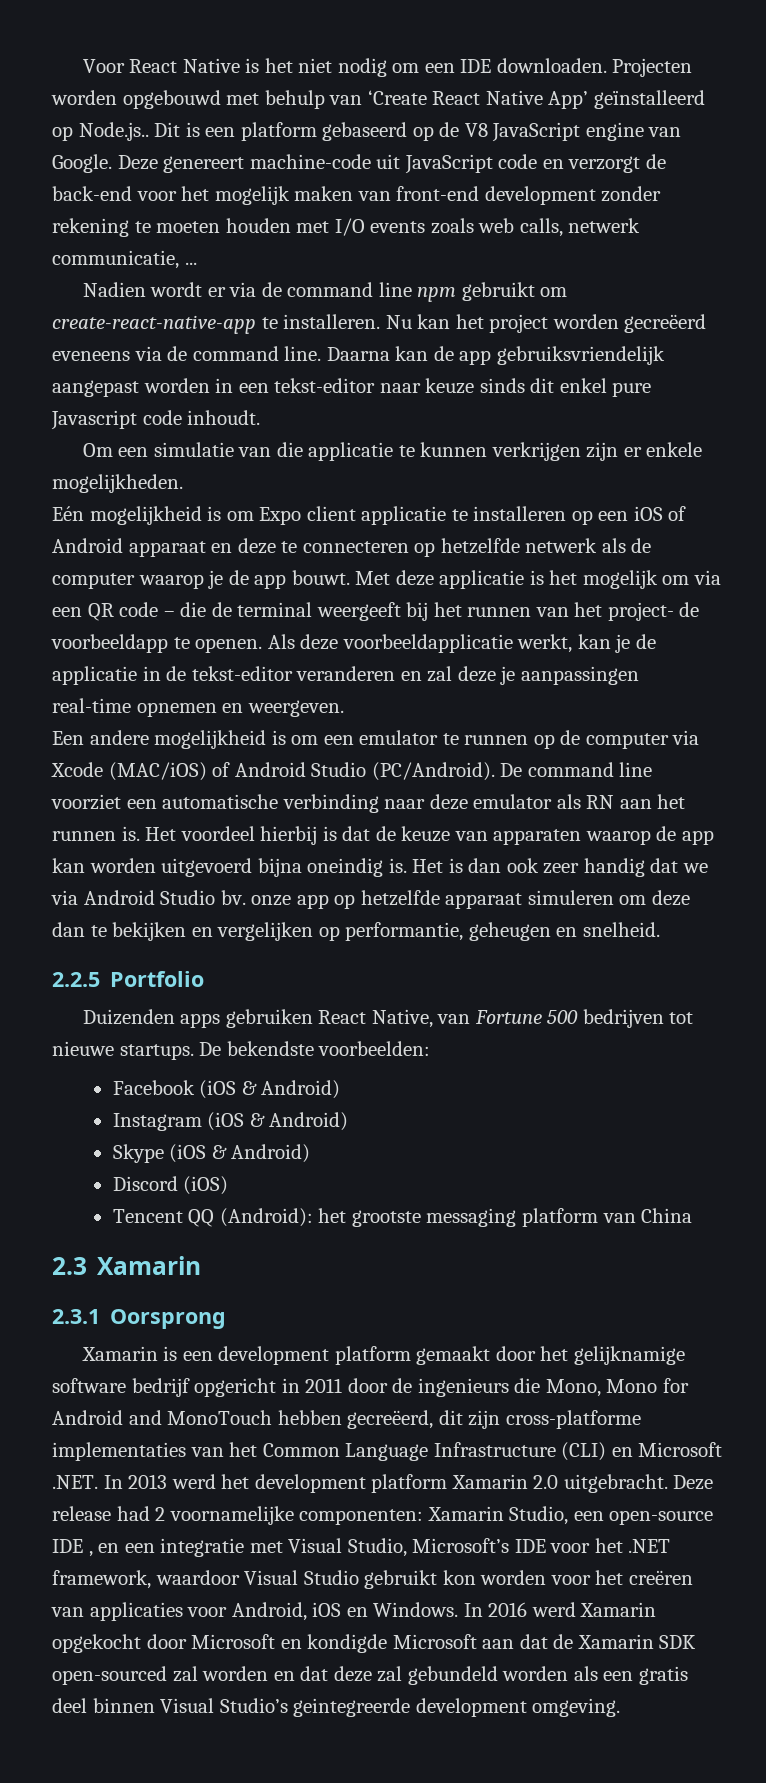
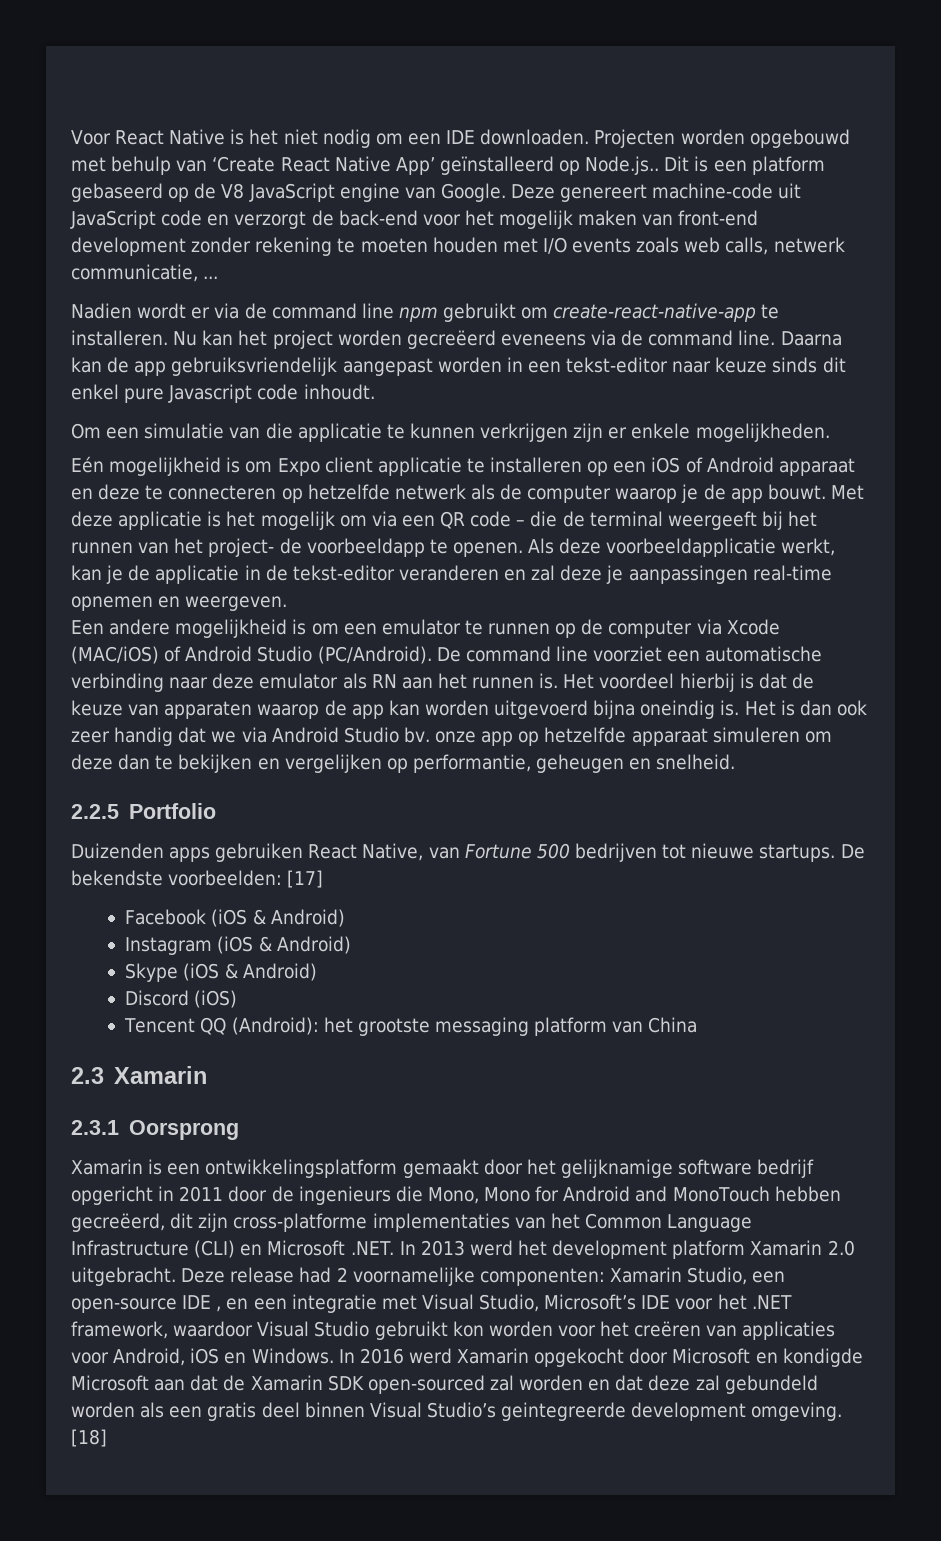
- De bekendste voorbeelden:
+ De bekendste voorbeelden: [17]
- Xamarin is een development platform gemaakt door het gelijknamige software bedrijf opgericht in 2011 door de ingenieurs die Mono, Mono for Android and MonoTouch hebben gecreëerd, dit zijn cross-platforme implementaties van het Common Language Infrastructure (CLI) en Microsoft .NET. In 2013 werd het development platform Xamarin 2.0 uitgebracht.
+ Xamarin is een ontwikkelingsplatform gemaakt door het gelijknamige software bedrijf opgericht in 2011 door de ingenieurs die Mono, Mono for Android and MonoTouch hebben gecreëerd, dit zijn cross-platforme implementaties van het Common Language Infrastructure (CLI) en Microsoft .NET. In 2013 werd het development platform Xamarin 2.0 uitgebracht.
+ [18]

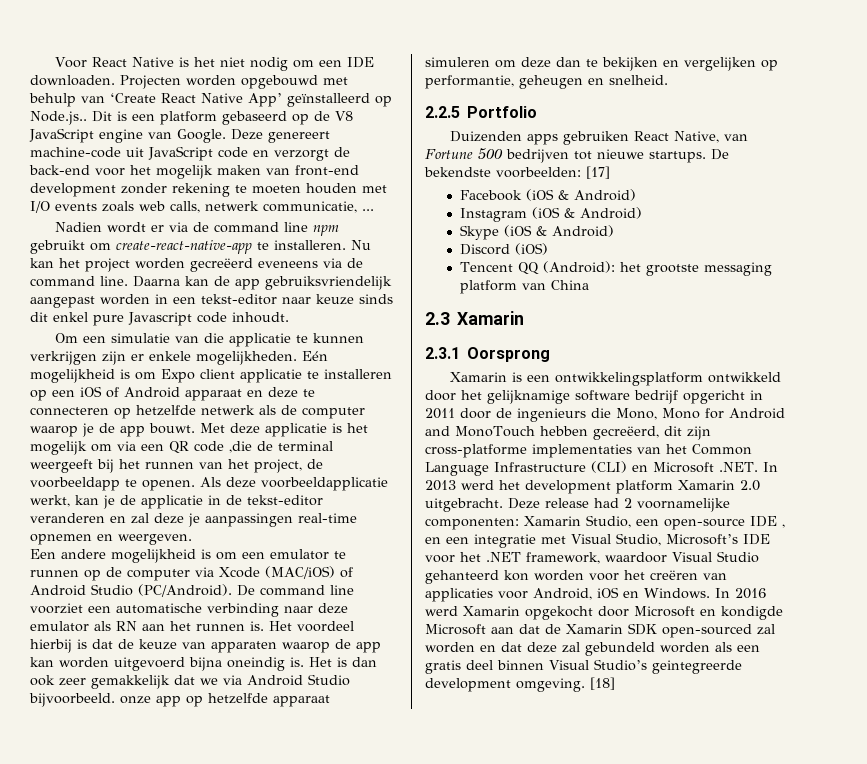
- Om een simulatie van die applicatie te kunnen verkrijgen zijn er enkele mogelijkheden.
- Eén mogelijkheid is om Expo client applicatie te installeren op een iOS of Android apparaat en deze te connecteren op hetzelfde netwerk als de computer waarop je de app bouwt.
+ Om een simulatie van die applicatie te kunnen verkrijgen zijn er enkele mogelijkheden. Eén mogelijkheid is om Expo client applicatie te installeren op een iOS of Android apparaat en deze te connecteren op hetzelfde netwerk als de computer waarop je de app bouwt.
- Met deze applicatie is het mogelijk om via een QR code – die de terminal weergeeft bij het runnen van het project- de voorbeeldapp te openen.
+ Met deze applicatie is het mogelijk om via een QR code ,die de terminal weergeeft bij het runnen van het project, de voorbeeldapp te openen.
- Het is dan ook zeer handig dat we via Android Studio bv. onze app op hetzelfde apparaat simuleren om deze dan te bekijken en vergelijken op performantie, geheugen en snelheid.
+ Het is dan ook zeer gemakkelijk dat we via Android Studio bijvoorbeeld. onze app op hetzelfde apparaat simuleren om deze dan te bekijken en vergelijken op performantie, geheugen en snelheid.
- Xamarin is een ontwikkelingsplatform gemaakt door het gelijknamige software bedrijf opgericht in 2011 door de ingenieurs die Mono, Mono for Android and MonoTouch hebben gecreëerd, dit zijn cross-platforme implementaties van het Common Language Infrastructure (CLI) en Microsoft .NET. In 2013 werd het development platform Xamarin 2.0 uitgebracht.
+ Xamarin is een ontwikkelingsplatform ontwikkeld door het gelijknamige software bedrijf opgericht in 2011 door de ingenieurs die Mono, Mono for Android and MonoTouch hebben gecreëerd, dit zijn cross-platforme implementaties van het Common Language Infrastructure (CLI) en Microsoft .NET. In 2013 werd het development platform Xamarin 2.0 uitgebracht.
- Deze release had 2 voornamelijke componenten: Xamarin Studio, een open-source IDE , en een integratie met Visual Studio, Microsoft’s IDE voor het .NET framework, waardoor Visual Studio gebruikt kon worden voor het creëren van applicaties voor Android, iOS en Windows.
+ Deze release had 2 voornamelijke componenten: Xamarin Studio, een open-source IDE , en een integratie met Visual Studio, Microsoft’s IDE voor het .NET framework, waardoor Visual Studio gehanteerd kon worden voor het creëren van applicaties voor Android, iOS en Windows.

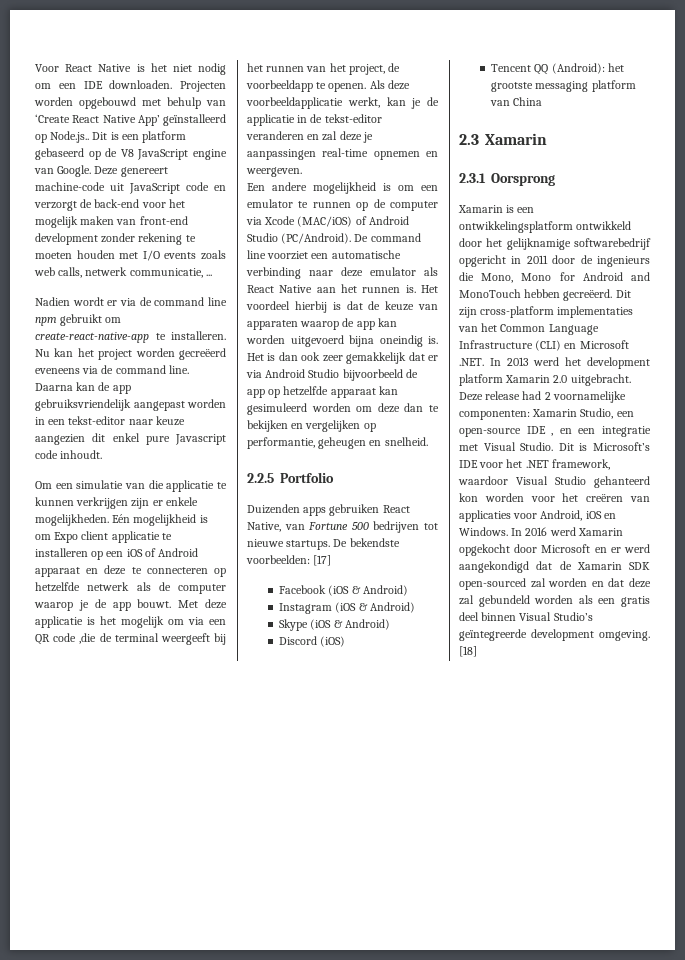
- Daarna kan de app gebruiksvriendelijk aangepast worden in een tekst-editor naar keuze sinds dit enkel pure Javascript code inhoudt.
+ Daarna kan de app gebruiksvriendelijk aangepast worden in een tekst-editor naar keuze aangezien dit enkel pure Javascript code inhoudt.
- De command line voorziet een automatische verbinding naar deze emulator als RN aan het runnen is.
+ De command line voorziet een automatische verbinding naar deze emulator als React Native aan het runnen is.
- Het is dan ook zeer gemakkelijk dat we via Android Studio bijvoorbeeld. onze app op hetzelfde apparaat simuleren om deze dan te bekijken en vergelijken op performantie, geheugen en snelheid.
+ Het is dan ook zeer gemakkelijk dat er via Android Studio bijvoorbeeld de app op hetzelfde apparaat kan gesimuleerd worden om deze dan te bekijken en vergelijken op performantie, geheugen en snelheid.
- Xamarin is een ontwikkelingsplatform ontwikkeld door het gelijknamige software bedrijf opgericht in 2011 door de ingenieurs die Mono, Mono for Android and MonoTouch hebben gecreëerd, dit zijn cross-platforme implementaties van het Common Language Infrastructure (CLI) en Microsoft .NET. In 2013 werd het development platform Xamarin 2.0 uitgebracht.
+ Xamarin is een ontwikkelingsplatform ontwikkeld door het gelijknamige softwarebedrijf opgericht in 2011 door de ingenieurs die Mono, Mono for Android and MonoTouch hebben gecreëerd. Dit zijn cross-platform implementaties van het Common Language Infrastructure (CLI) en Microsoft .NET. In 2013 werd het development platform Xamarin 2.0 uitgebracht.
- Deze release had 2 voornamelijke componenten: Xamarin Studio, een open-source IDE , en een integratie met Visual Studio, Microsoft’s IDE voor het .NET framework, waardoor Visual Studio gehanteerd kon worden voor het creëren van applicaties voor Android, iOS en Windows.
+ Deze release had 2 voornamelijke componenten: Xamarin Studio, een open-source IDE , en een integratie met Visual Studio. Dit is Microsoft’s IDE voor het .NET framework, waardoor Visual Studio gehanteerd kon worden voor het creëren van applicaties voor Android, iOS en Windows.
- In 2016 werd Xamarin opgekocht door Microsoft en kondigde Microsoft aan dat de Xamarin SDK open-sourced zal worden en dat deze zal gebundeld worden als een gratis deel binnen Visual Studio’s geintegreerde development omgeving.
+ In 2016 werd Xamarin opgekocht door Microsoft en er werd aangekondigd dat de Xamarin SDK open-sourced zal worden en dat deze zal gebundeld worden als een gratis deel binnen Visual Studio’s geïntegreerde development omgeving.

